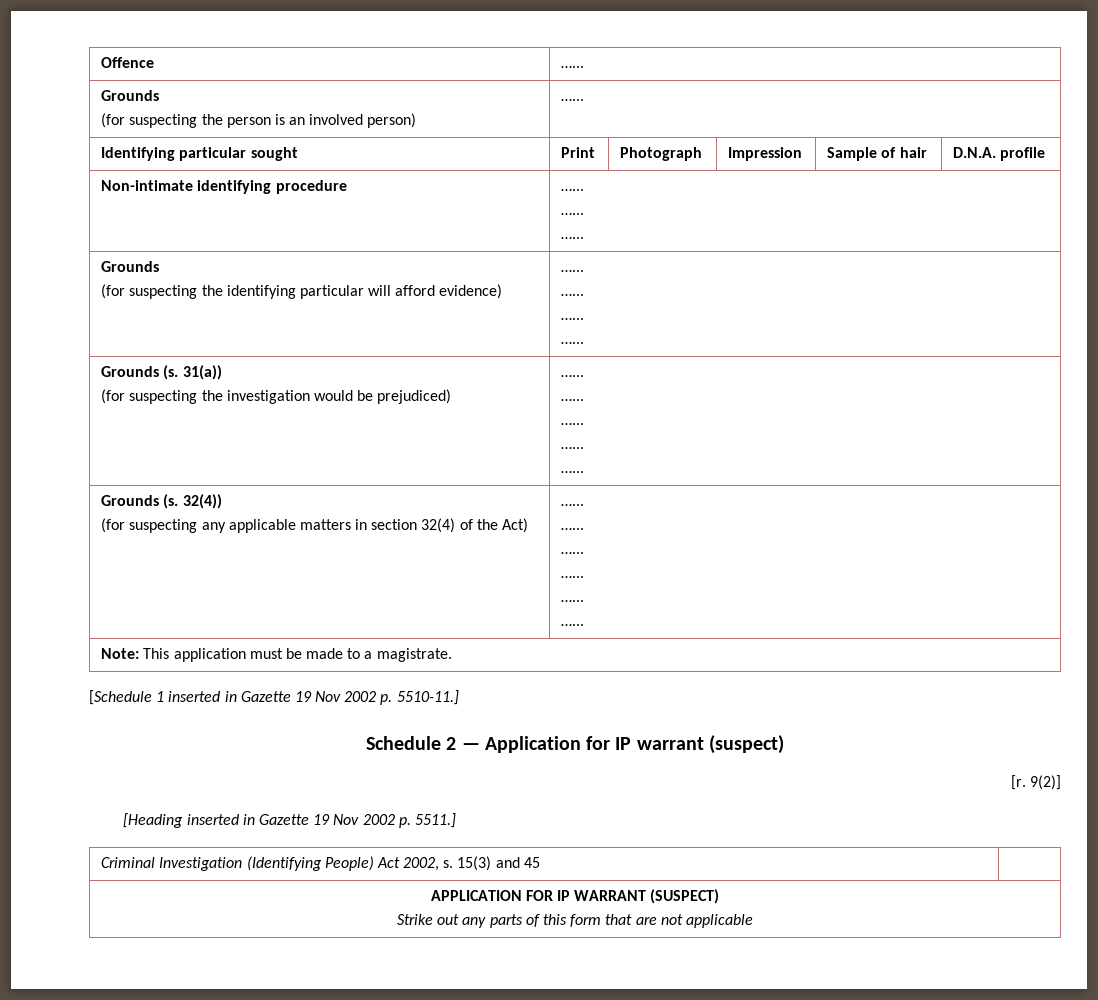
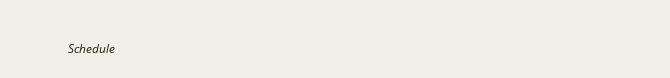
- Offence | …...
- Grounds
- (for suspecting the person is an involved person) | …...
- Identifying particular sought | Print | Photograph | Impression | Sample of hair | D.N.A. profile
- Non-intimate identifying procedure | …...
- …...
- …...
- Grounds
- (for suspecting the identifying particular will afford evidence) | …...
- …...
- …...
- …...
- Grounds (s. 31(a))
- (for suspecting the investigation would be prejudiced) | …...
- …...
- …...
- …...
- …...
- Grounds (s. 32(4))
- (for suspecting any applicable matters in section 32(4) of the Act) | …...
- …...
- …...
- …...
- …...
- …...
- Note: This application must be made to a magistrate.
- [Schedule 1 inserted in Gazette 19 Nov 2002 p. 5510-11.]
- Schedule 2 — Application for IP warrant (suspect)
- [r. 9(2)]
- [Heading inserted in Gazette 19 Nov 2002 p. 5511.]
- Criminal Investigation (Identifying People) Act 2002, s. 15(3) and 45 |
- APPLICATION FOR IP WARRANT (SUSPECT)
- Strike out any parts of this form that are not applicable
+ Schedule

